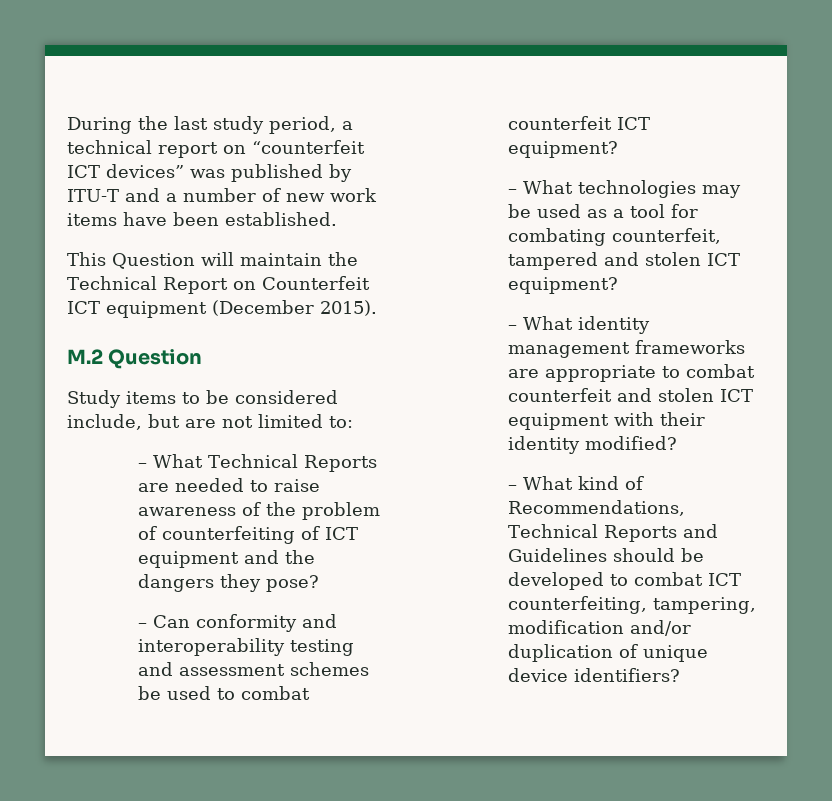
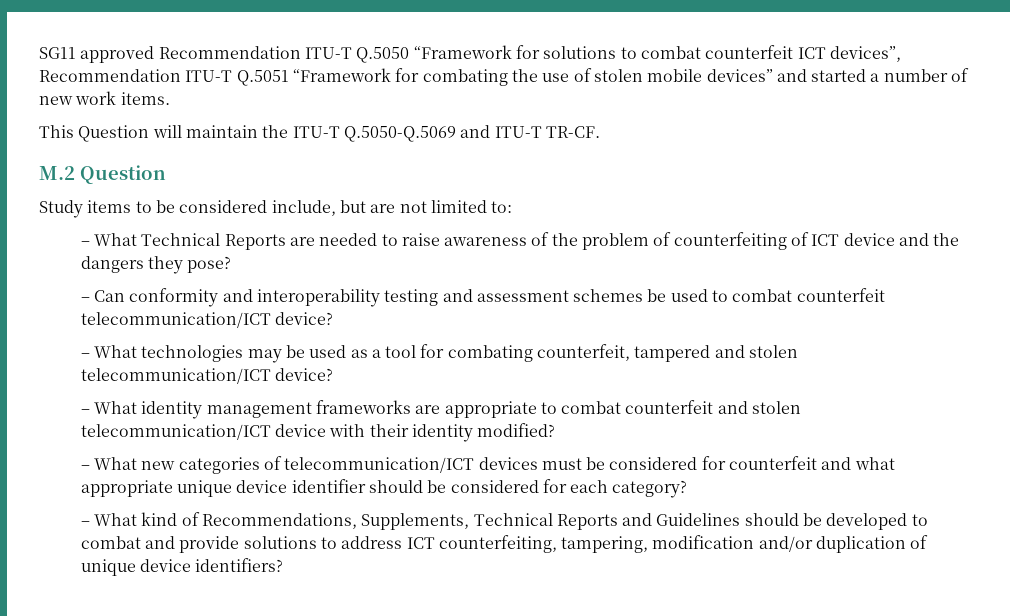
- During the last study period, a technical report on “counterfeit ICT devices” was published by ITU-T and a number of new work items have been established.
+ SG11 approved Recommendation ITU-T Q.5050 “Framework for solutions to combat counterfeit ICT devices”, Recommendation ITU-T Q.5051 “Framework for combating the use of stolen mobile devices” and started a number of new work items.
- This Question will maintain the Technical Report on Counterfeit ICT equipment (December 2015).
+ This Question will maintain the ITU-T Q.5050-Q.5069 and ITU-T TR-CF.
- – What Technical Reports are needed to raise awareness of the problem of counterfeiting of ICT equipment and the dangers they pose?
+ – What Technical Reports are needed to raise awareness of the problem of counterfeiting of ICT device and the dangers they pose?
- – Can conformity and interoperability testing and assessment schemes be used to combat counterfeit ICT equipment?
+ – Can conformity and interoperability testing and assessment schemes be used to combat counterfeit telecommunication/ICT device?
- – What technologies may be used as a tool for combating counterfeit, tampered and stolen ICT equipment?
+ – What technologies may be used as a tool for combating counterfeit, tampered and stolen telecommunication/ICT device?
- – What identity management frameworks are appropriate to combat counterfeit and stolen ICT equipment with their identity modified?
+ – What identity management frameworks are appropriate to combat counterfeit and stolen telecommunication/ICT device with their identity modified?
+ – What new categories of telecommunication/ICT devices must be considered for counterfeit and what appropriate unique device identifier should be considered for each category?
- – What kind of Recommendations, Technical Reports and Guidelines should be developed to combat ICT counterfeiting, tampering, modification and/or duplication of unique device identifiers?
+ – What kind of Recommendations, Supplements, Technical Reports and Guidelines should be developed to combat and provide solutions to address ICT counterfeiting, tampering, modification and/or duplication of unique device identifiers?

